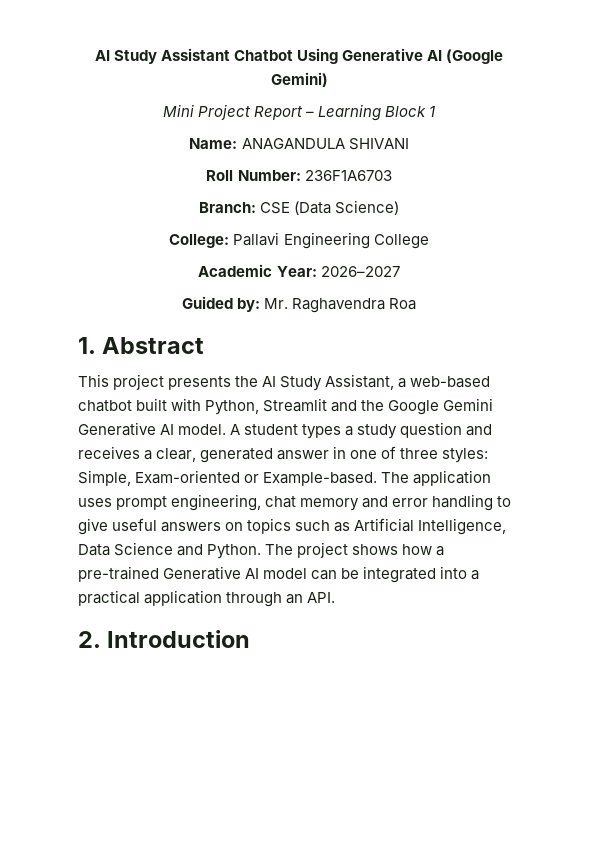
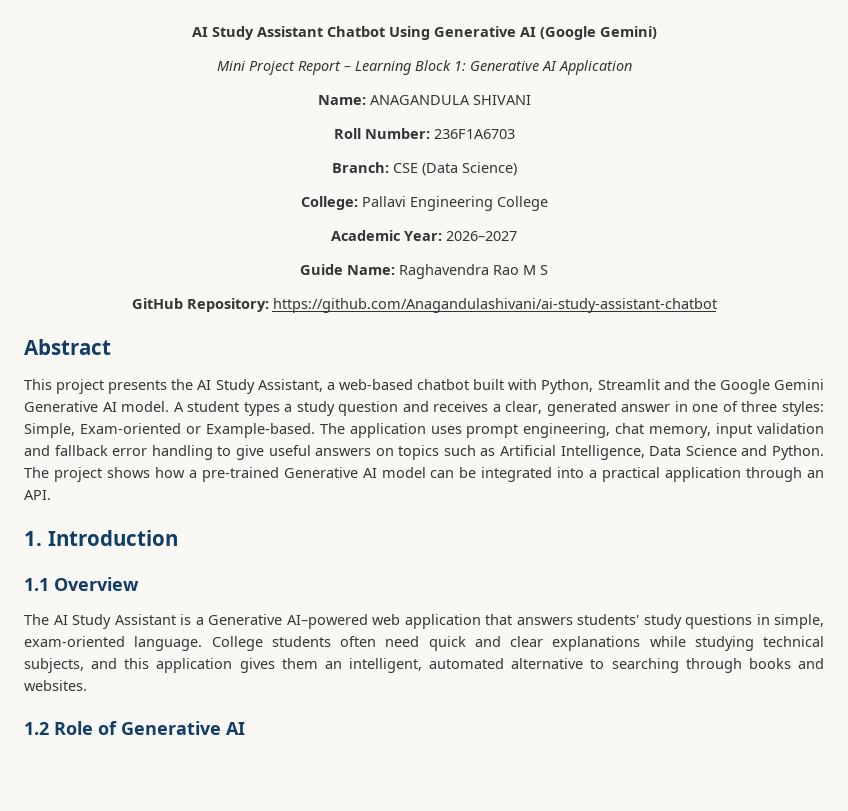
- Mini Project Report – Learning Block 1
+ Mini Project Report – Learning Block 1: Generative AI Application
- Guided by: Mr. Raghavendra Roa
- 1. Abstract
+ Guide Name: Raghavendra Rao M S
+ GitHub Repository: https://github.com/Anagandulashivani/ai-study-assistant-chatbot
+ Abstract
- The application uses prompt engineering, chat memory and error handling to give useful answers on topics such as Artificial Intelligence, Data Science and Python.
+ The application uses prompt engineering, chat memory, input validation and fallback error handling to give useful answers on topics such as Artificial Intelligence, Data Science and Python.
- 2. Introduction
+ 1. Introduction
+ 1.1 Overview
+ The AI Study Assistant is a Generative AI–powered web application that answers students' study questions in simple, exam-oriented language. College students often need quick and clear explanations while studying technical subjects, and this application gives them an intelligent, automated alternative to searching through books and websites.
+ 1.2 Role of Generative AI

